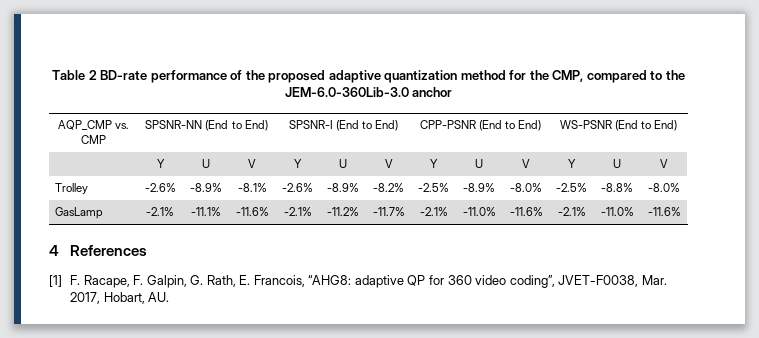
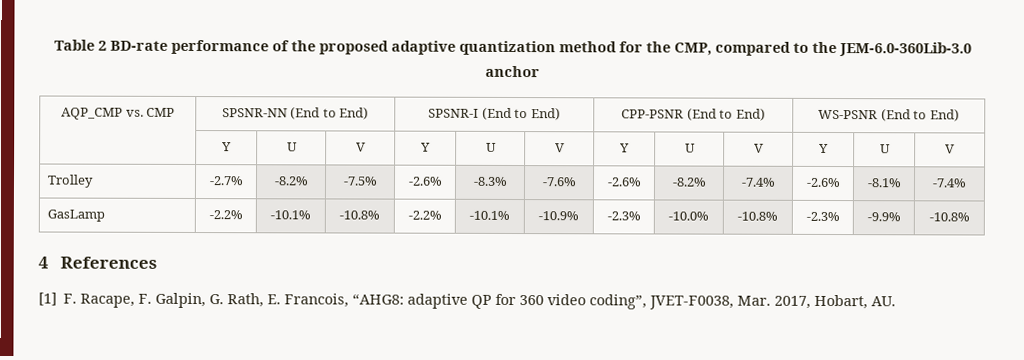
- Trolley | -2.6% | -8.9% | -8.1% | -2.6% | -8.9% | -8.2% | -2.5% | -8.9% | -8.0% | -2.5% | -8.8% | -8.0%
- GasLamp | -2.1% | -11.1% | -11.6% | -2.1% | -11.2% | -11.7% | -2.1% | -11.0% | -11.6% | -2.1% | -11.0% | -11.6%
+ Trolley | -2.7% | -8.2% | -7.5% | -2.6% | -8.3% | -7.6% | -2.6% | -8.2% | -7.4% | -2.6% | -8.1% | -7.4%
+ GasLamp | -2.2% | -10.1% | -10.8% | -2.2% | -10.1% | -10.9% | -2.3% | -10.0% | -10.8% | -2.3% | -9.9% | -10.8%

